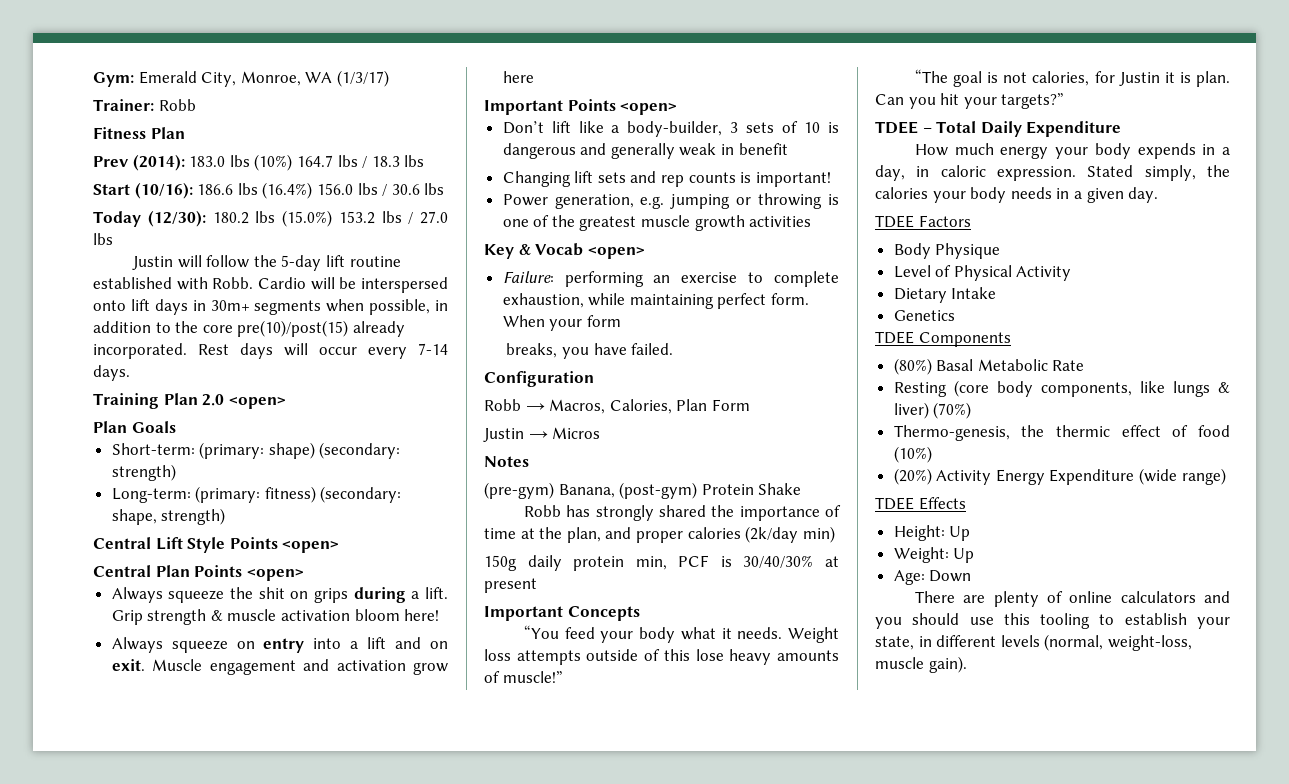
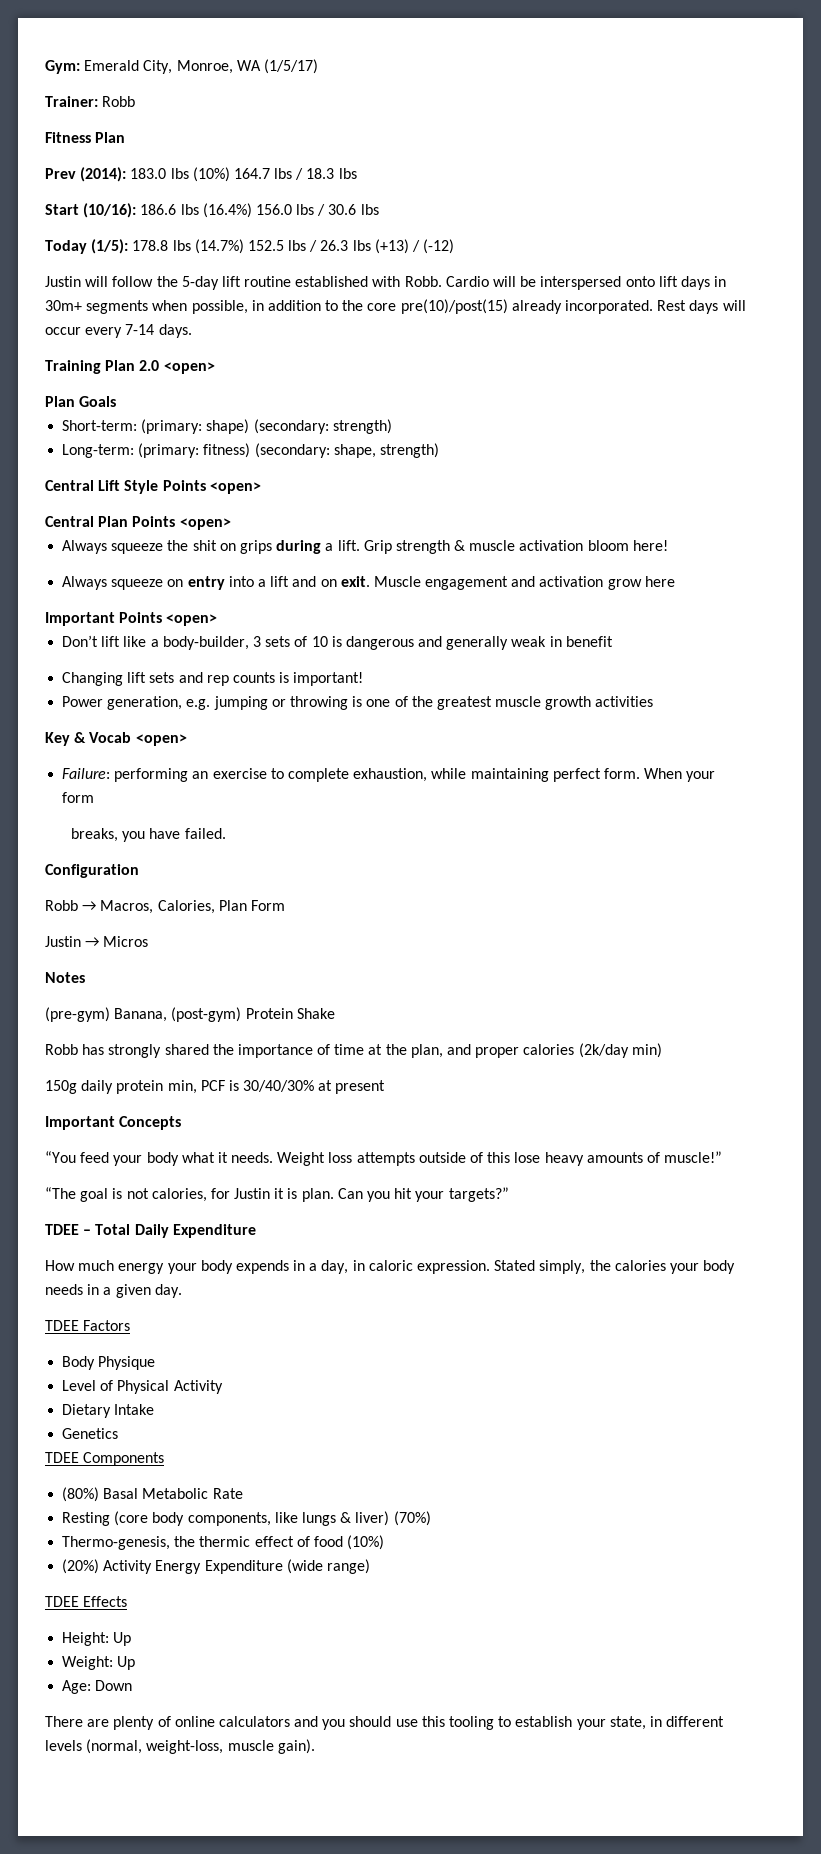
- Gym: Emerald City, Monroe, WA (1/3/17)
+ Gym: Emerald City, Monroe, WA (1/5/17)
- Today (12/30): 180.2 lbs (15.0%) 153.2 lbs / 27.0 lbs
+ Today (1/5): 178.8 lbs (14.7%) 152.5 lbs / 26.3 lbs (+13) / (-12)

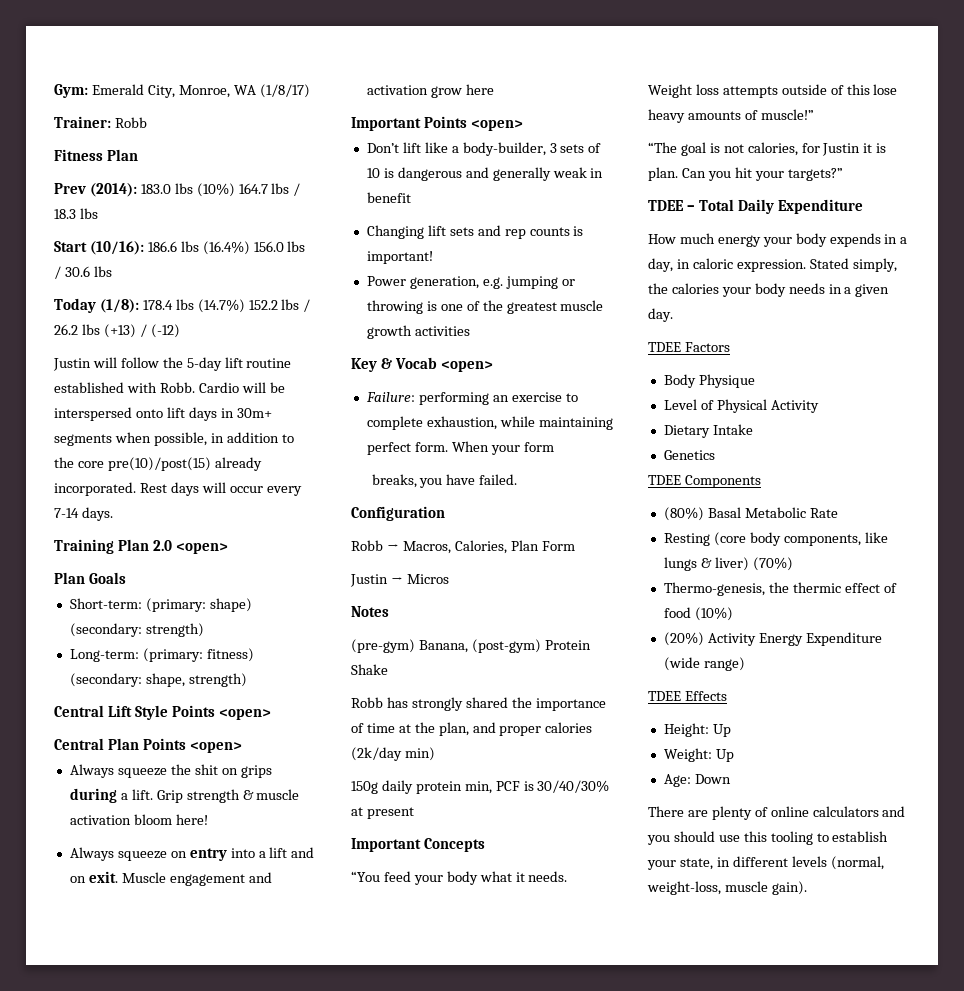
- Gym: Emerald City, Monroe, WA (1/5/17)
+ Gym: Emerald City, Monroe, WA (1/8/17)
- Today (1/5): 178.8 lbs (14.7%) 152.5 lbs / 26.3 lbs (+13) / (-12)
+ Today (1/8): 178.4 lbs (14.7%) 152.2 lbs / 26.2 lbs (+13) / (-12)

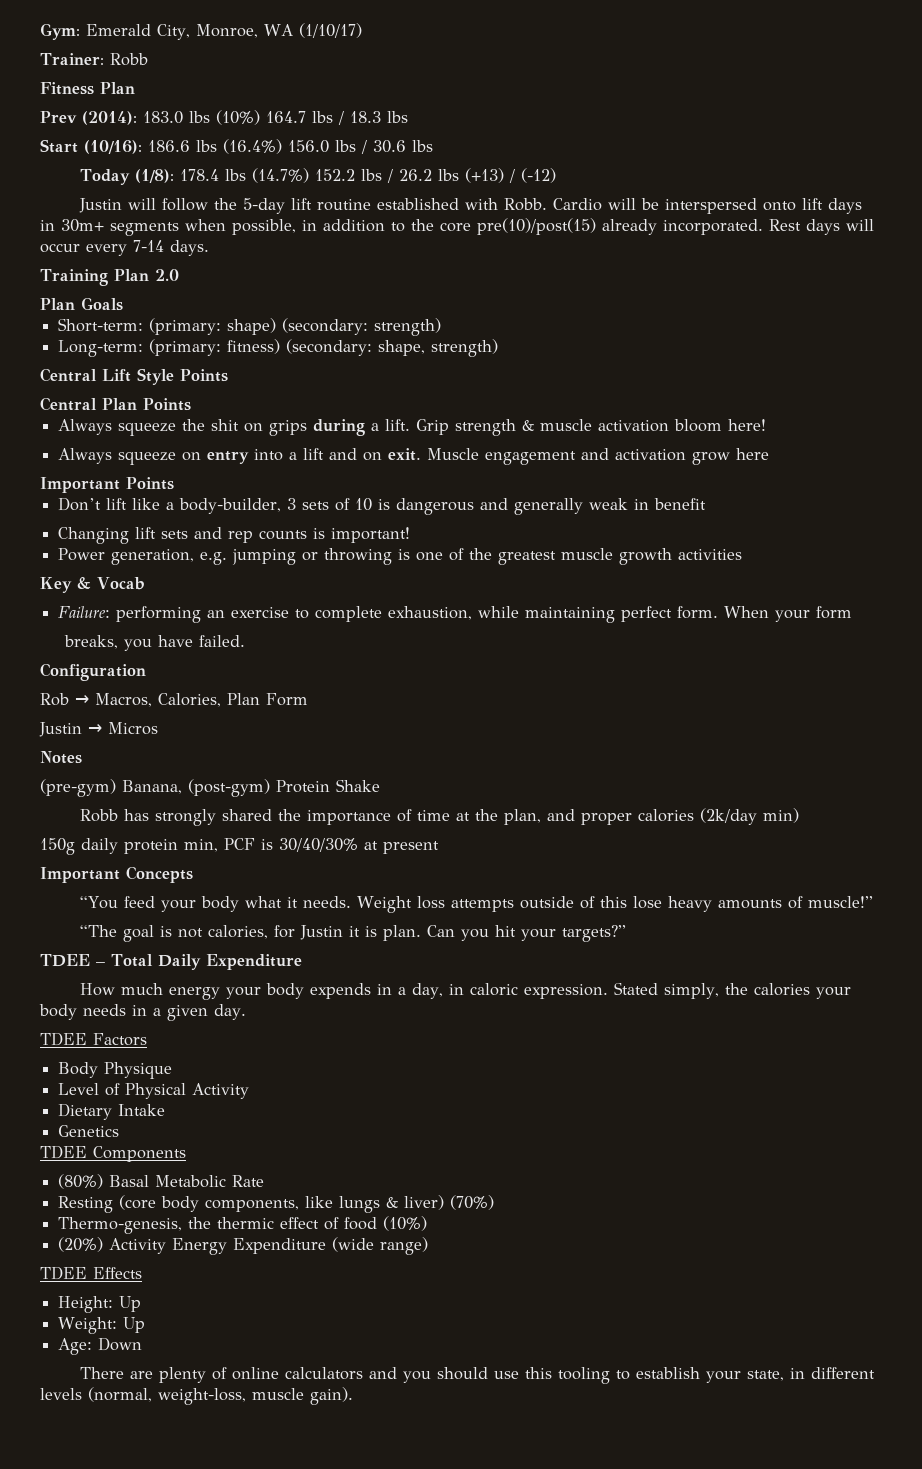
- Gym: Emerald City, Monroe, WA (1/8/17)
+ Gym: Emerald City, Monroe, WA (1/10/17)
- Training Plan 2.0 <open>
+ Training Plan 2.0
- Central Lift Style Points <open>
+ Central Lift Style Points
- Central Plan Points <open>
+ Central Plan Points
- Important Points <open>
+ Important Points
- Key & Vocab <open>
+ Key & Vocab
- Robb → Macros, Calories, Plan Form
+ Rob → Macros, Calories, Plan Form

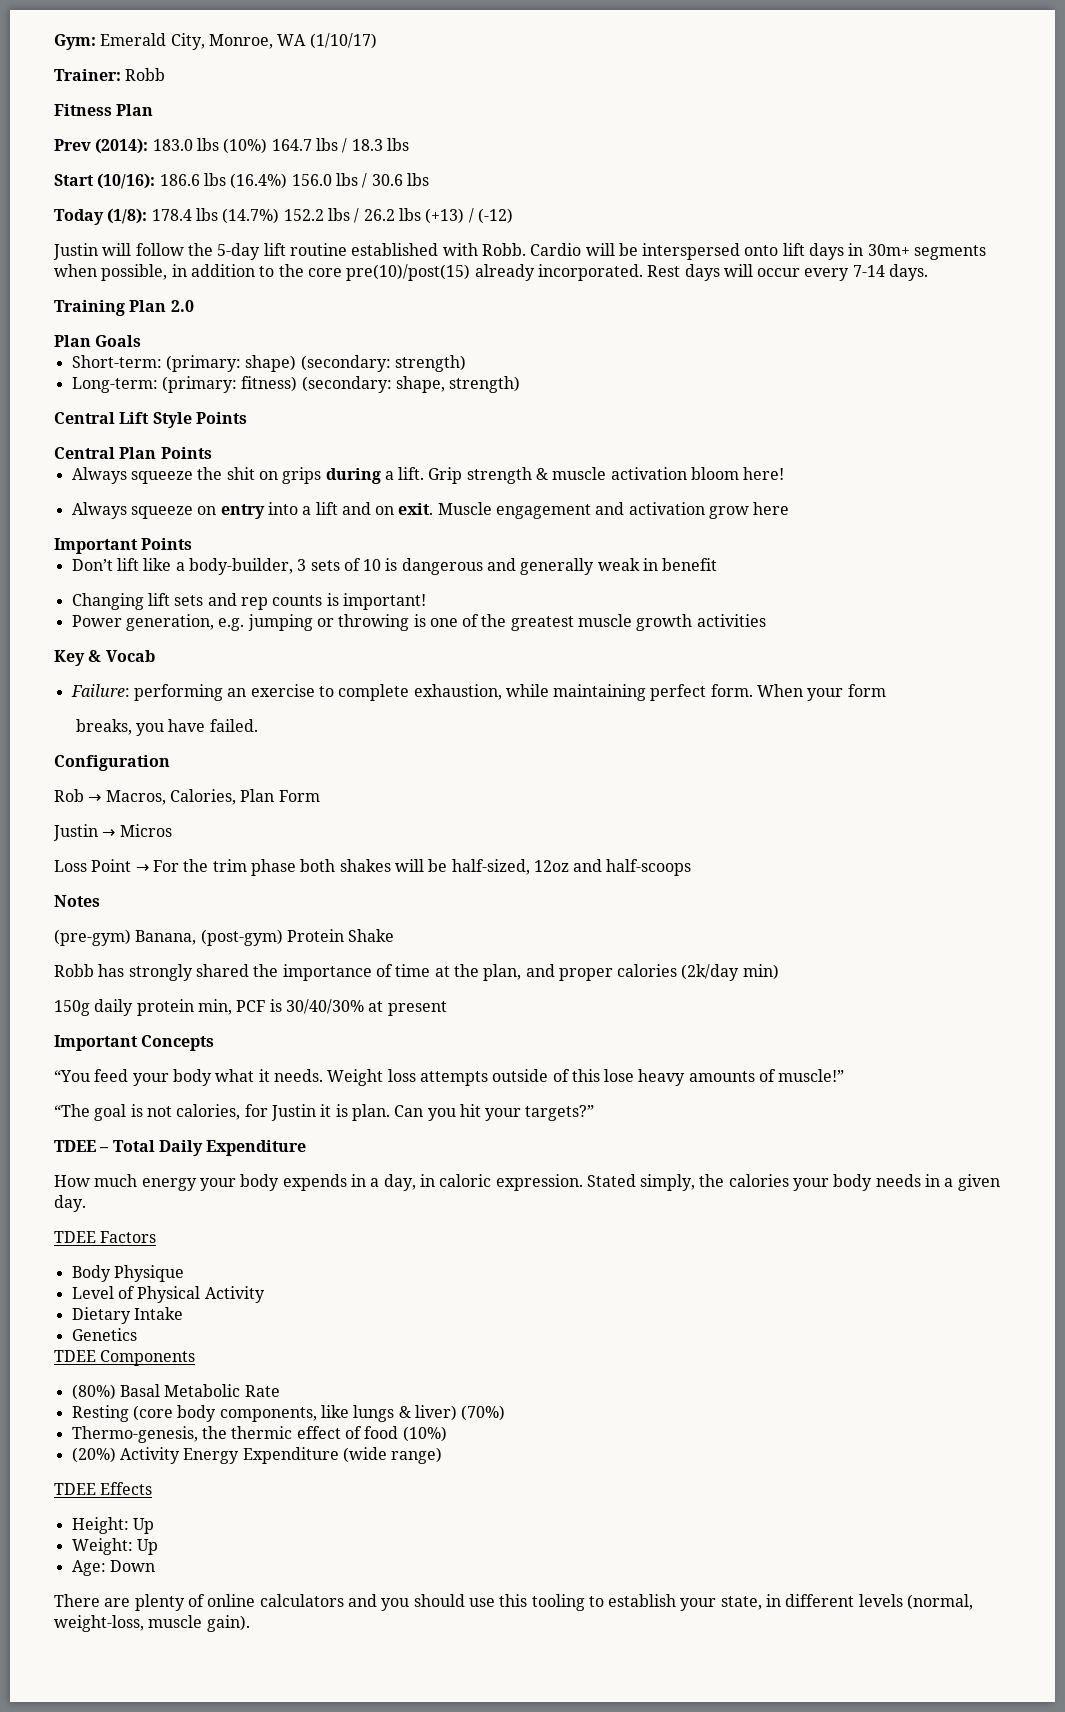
+ Loss Point → For the trim phase both shakes will be half-sized, 12oz and half-scoops

